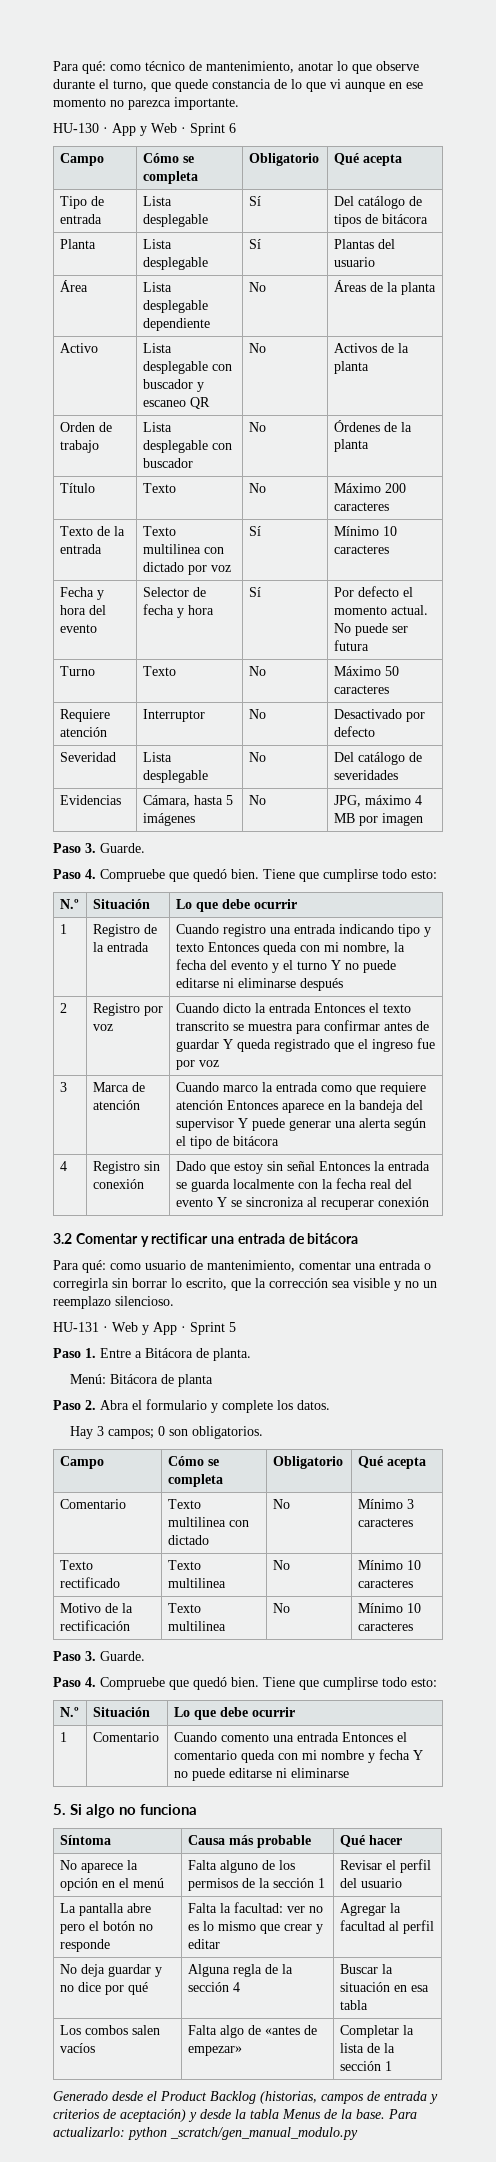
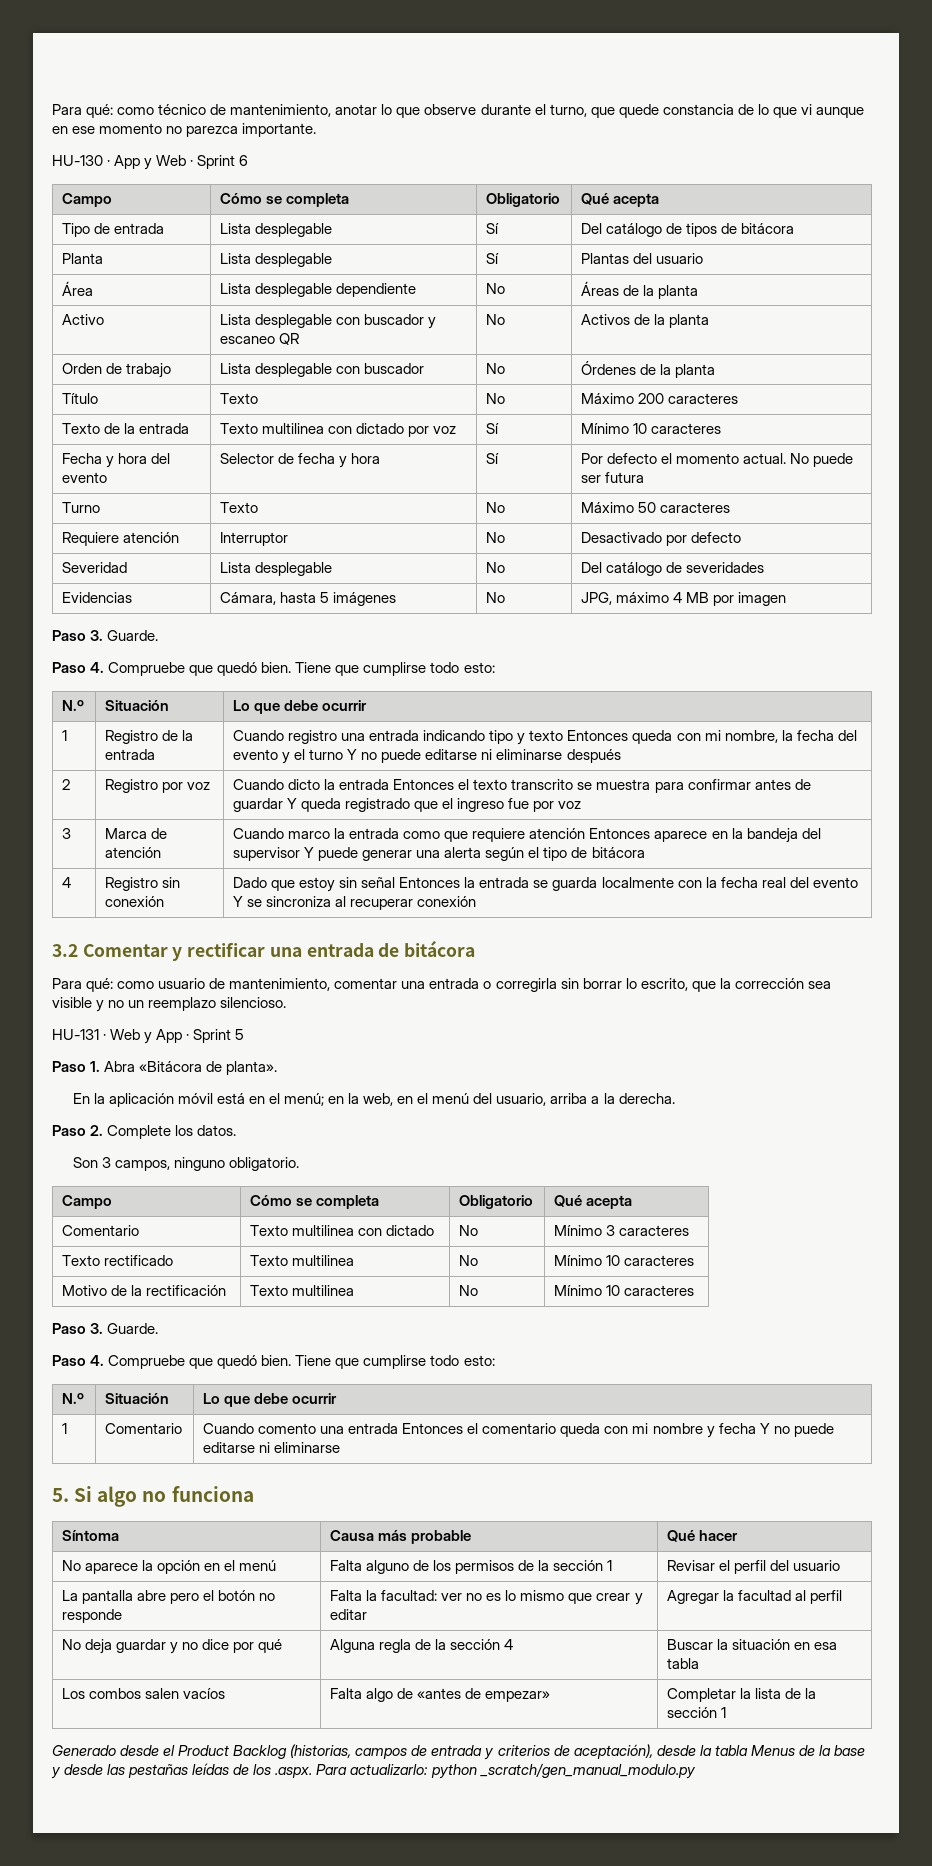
- Paso 1. Entre a Bitácora de planta.
- Menú: Bitácora de planta
- Paso 2. Abra el formulario y complete los datos.
- Hay 3 campos; 0 son obligatorios.
+ Paso 1. Abra «Bitácora de planta».
+ En la aplicación móvil está en el menú; en la web, en el menú del usuario, arriba a la derecha.
+ Paso 2. Complete los datos.
+ Son 3 campos, ninguno obligatorio.
- Generado desde el Product Backlog (historias, campos de entrada y criterios de aceptación) y desde la tabla Menus de la base. Para actualizarlo: python _scratch/gen_manual_modulo.py
+ Generado desde el Product Backlog (historias, campos de entrada y criterios de aceptación), desde la tabla Menus de la base y desde las pestañas leídas de los .aspx. Para actualizarlo: python _scratch/gen_manual_modulo.py

